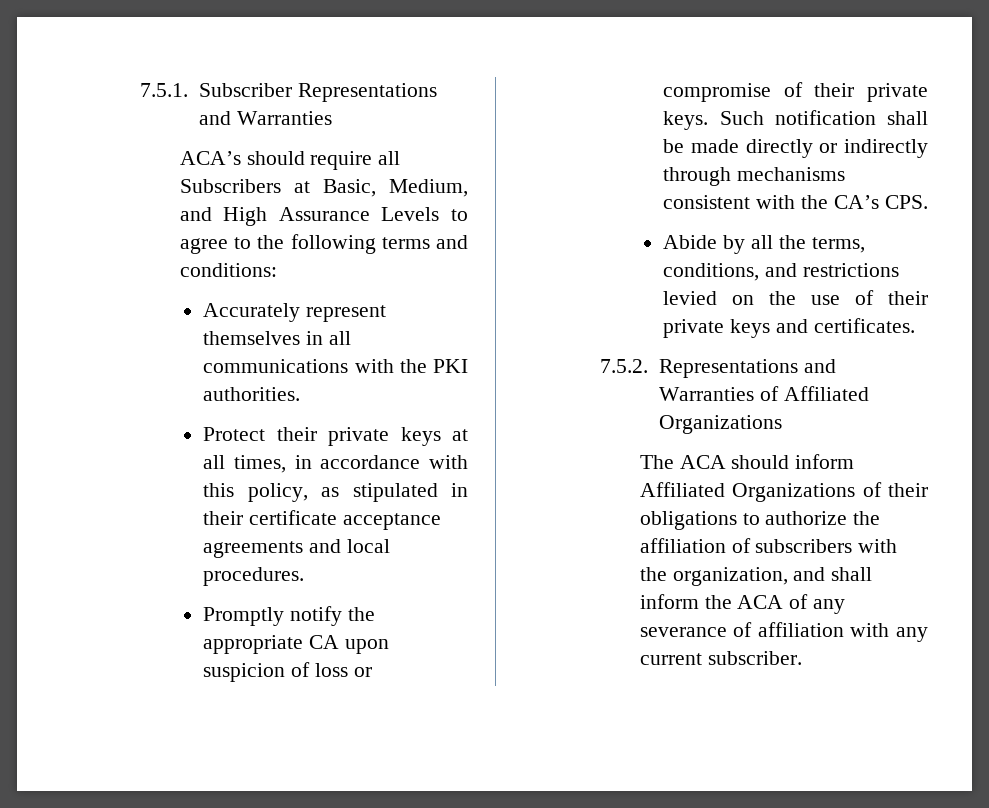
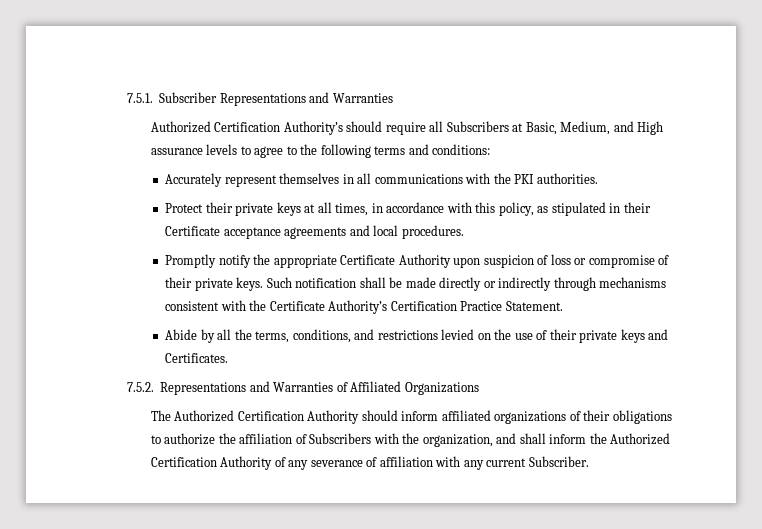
- ACA’s should require all Subscribers at Basic, Medium, and High Assurance Levels to agree to the following terms and conditions:
+ Authorized Certification Authority’s should require all Subscribers at Basic, Medium, and High assurance levels to agree to the following terms and conditions:
- Protect their private keys at all times, in accordance with this policy, as stipulated in their certificate acceptance agreements and local procedures.
+ Protect their private keys at all times, in accordance with this policy, as stipulated in their Certificate acceptance agreements and local procedures.
- Promptly notify the appropriate CA upon suspicion of loss or compromise of their private keys.
+ Promptly notify the appropriate Certificate Authority upon suspicion of loss or compromise of their private keys.
- Such notification shall be made directly or indirectly through mechanisms consistent with the CA’s CPS.
+ Such notification shall be made directly or indirectly through mechanisms consistent with the Certificate Authority’s Certification Practice Statement.
- Abide by all the terms, conditions, and restrictions levied on the use of their private keys and certificates.
+ Abide by all the terms, conditions, and restrictions levied on the use of their private keys and Certificates.
- The ACA should inform Affiliated Organizations of their obligations to authorize the affiliation of subscribers with the organization, and shall inform the ACA of any severance of affiliation with any current subscriber.
+ The Authorized Certification Authority should inform affiliated organizations of their obligations to authorize the affiliation of Subscribers with the organization, and shall inform the Authorized Certification Authority of any severance of affiliation with any current Subscriber.

